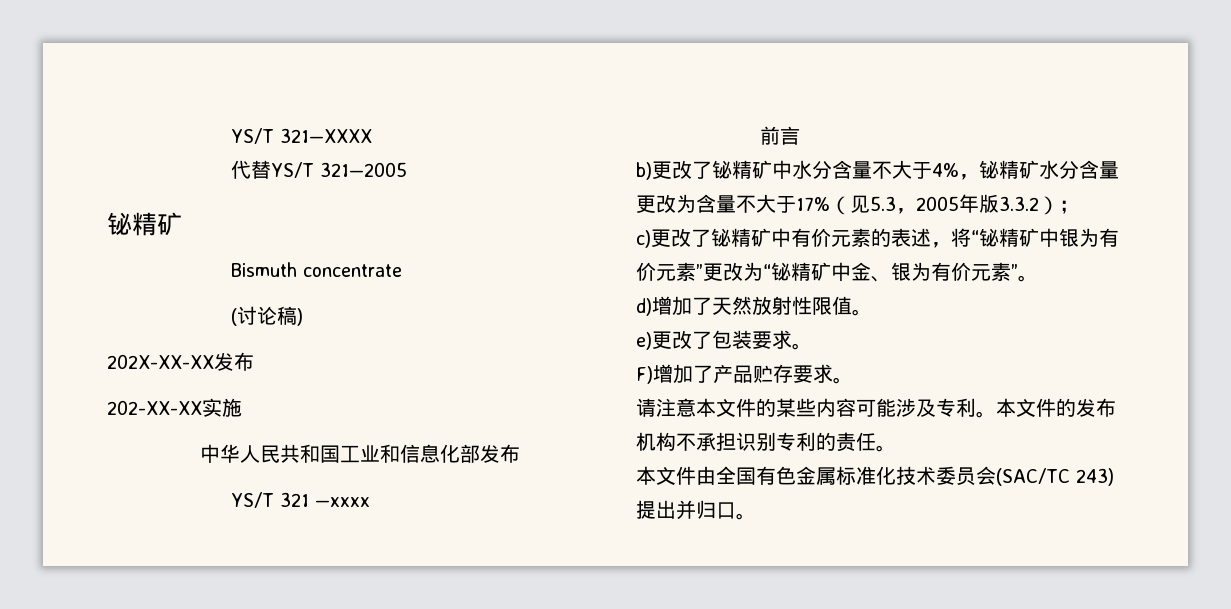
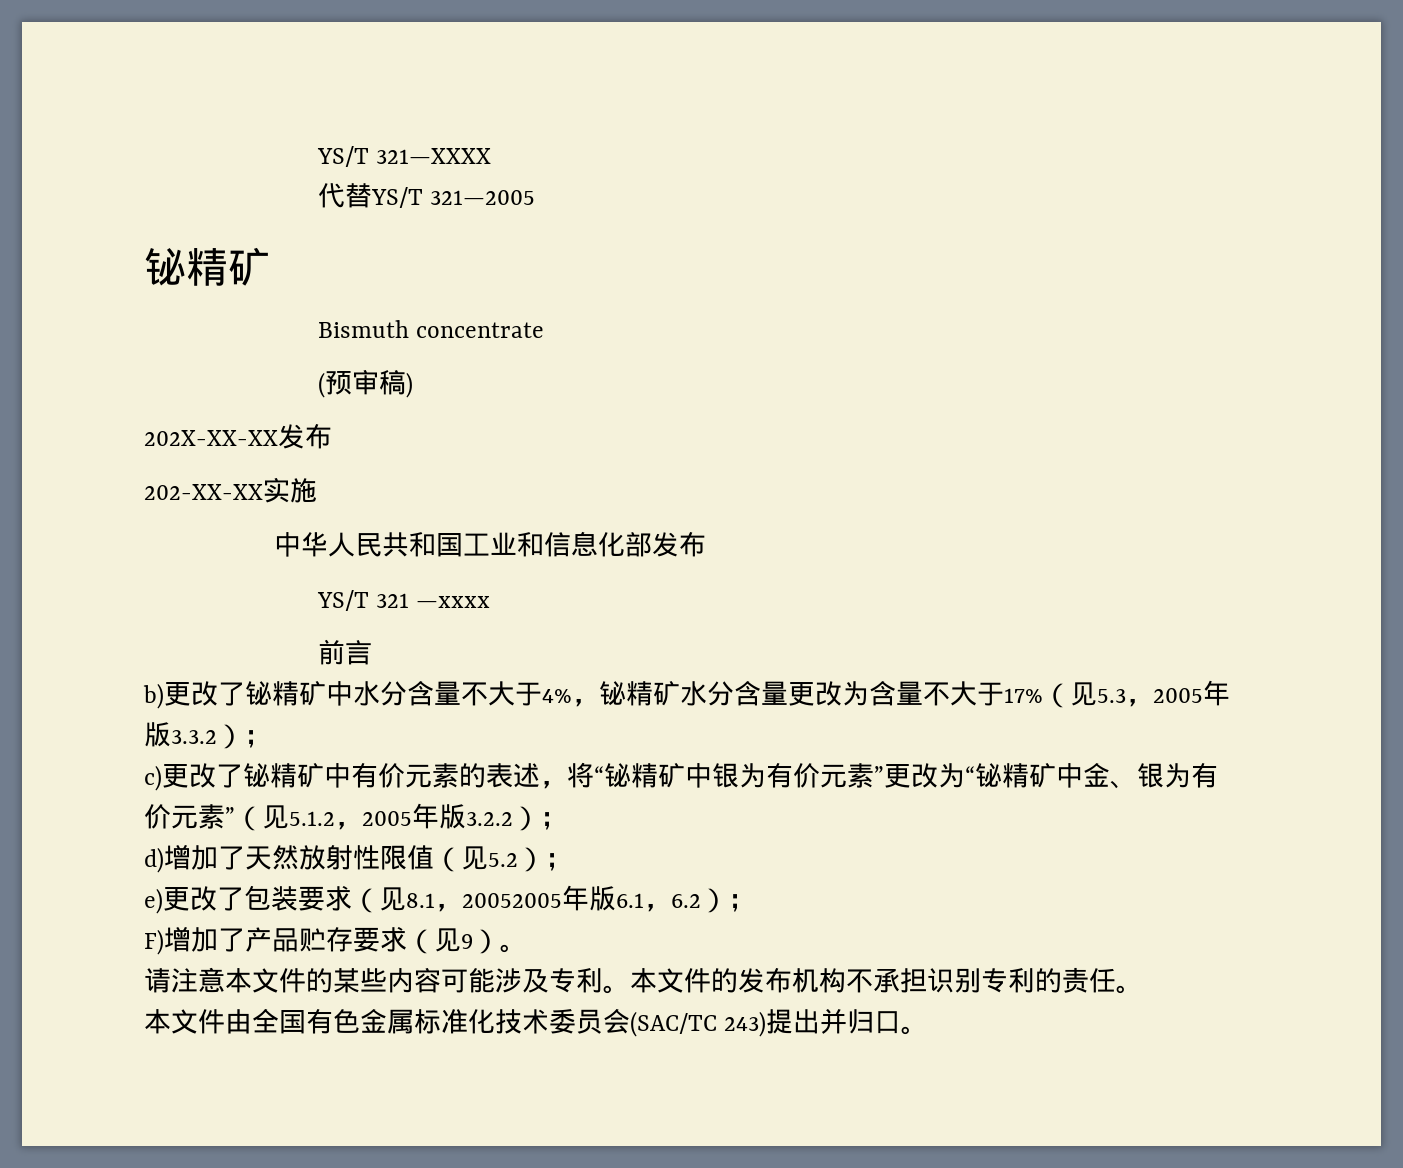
- (讨论稿)
+ (预审稿)
- c)更改了铋精矿中有价元素的表述，将“铋精矿中银为有价元素”更改为“铋精矿中金、银为有价元素”。
+ c)更改了铋精矿中有价元素的表述，将“铋精矿中银为有价元素”更改为“铋精矿中金、银为有价元素”（见5.1.2，2005年版3.2.2）；
- d)增加了天然放射性限值。
+ d)增加了天然放射性限值（见5.2）；
- e)更改了包装要求。
+ e)更改了包装要求（见8.1，20052005年版6.1，6.2）；
- F)增加了产品贮存要求。
+ F)增加了产品贮存要求（见9）。

